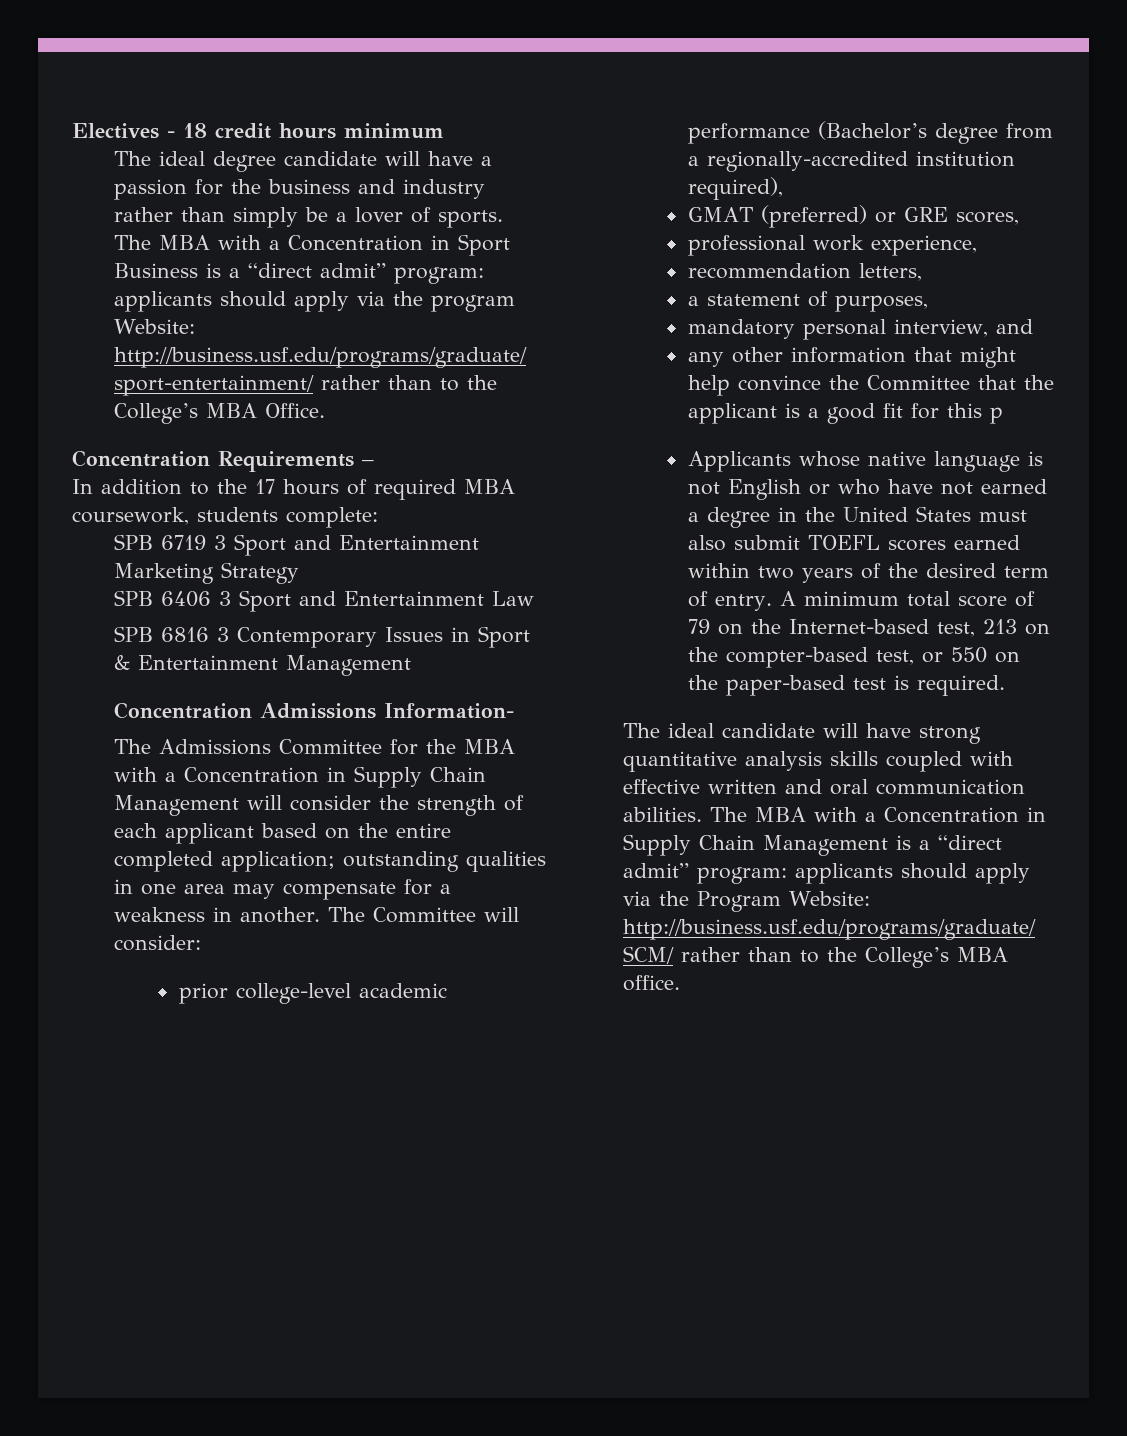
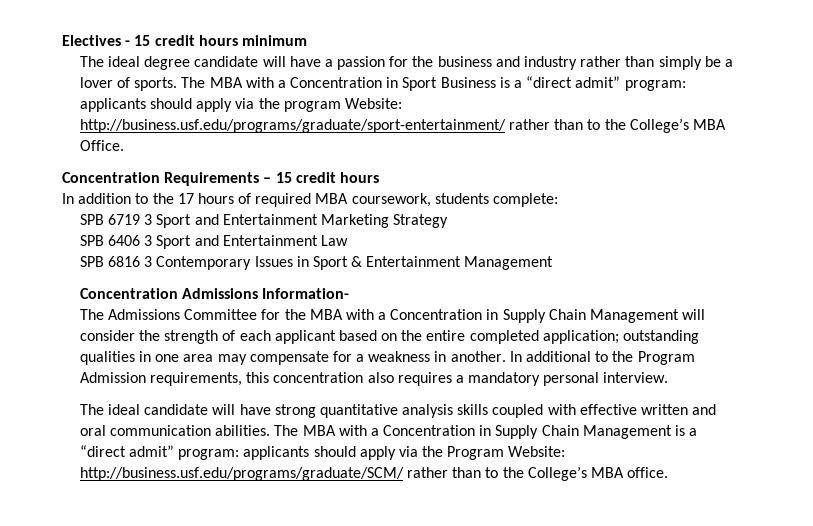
- Electives - 18 credit hours minimum
+ Electives - 15 credit hours minimum
- Concentration Requirements –
+ Concentration Requirements – 15 credit hours
- The Committee will consider:
- prior college-level academic performance (Bachelor’s degree from a regionally-accredited institution required),
- GMAT (preferred) or GRE scores,
- professional work experience,
- recommendation letters,
- a statement of purposes,
- mandatory personal interview, and
- any other information that might help convince the Committee that the applicant is a good fit for this p
- Applicants whose native language is not English or who have not earned a degree in the United States must also submit TOEFL scores earned within two years of the desired term of entry. A minimum total score of 79 on the Internet-based test, 213 on the compter-based test, or 550 on the paper-based test is required.
+ In additional to the Program Admission requirements, this concentration also requires a mandatory personal interview.

